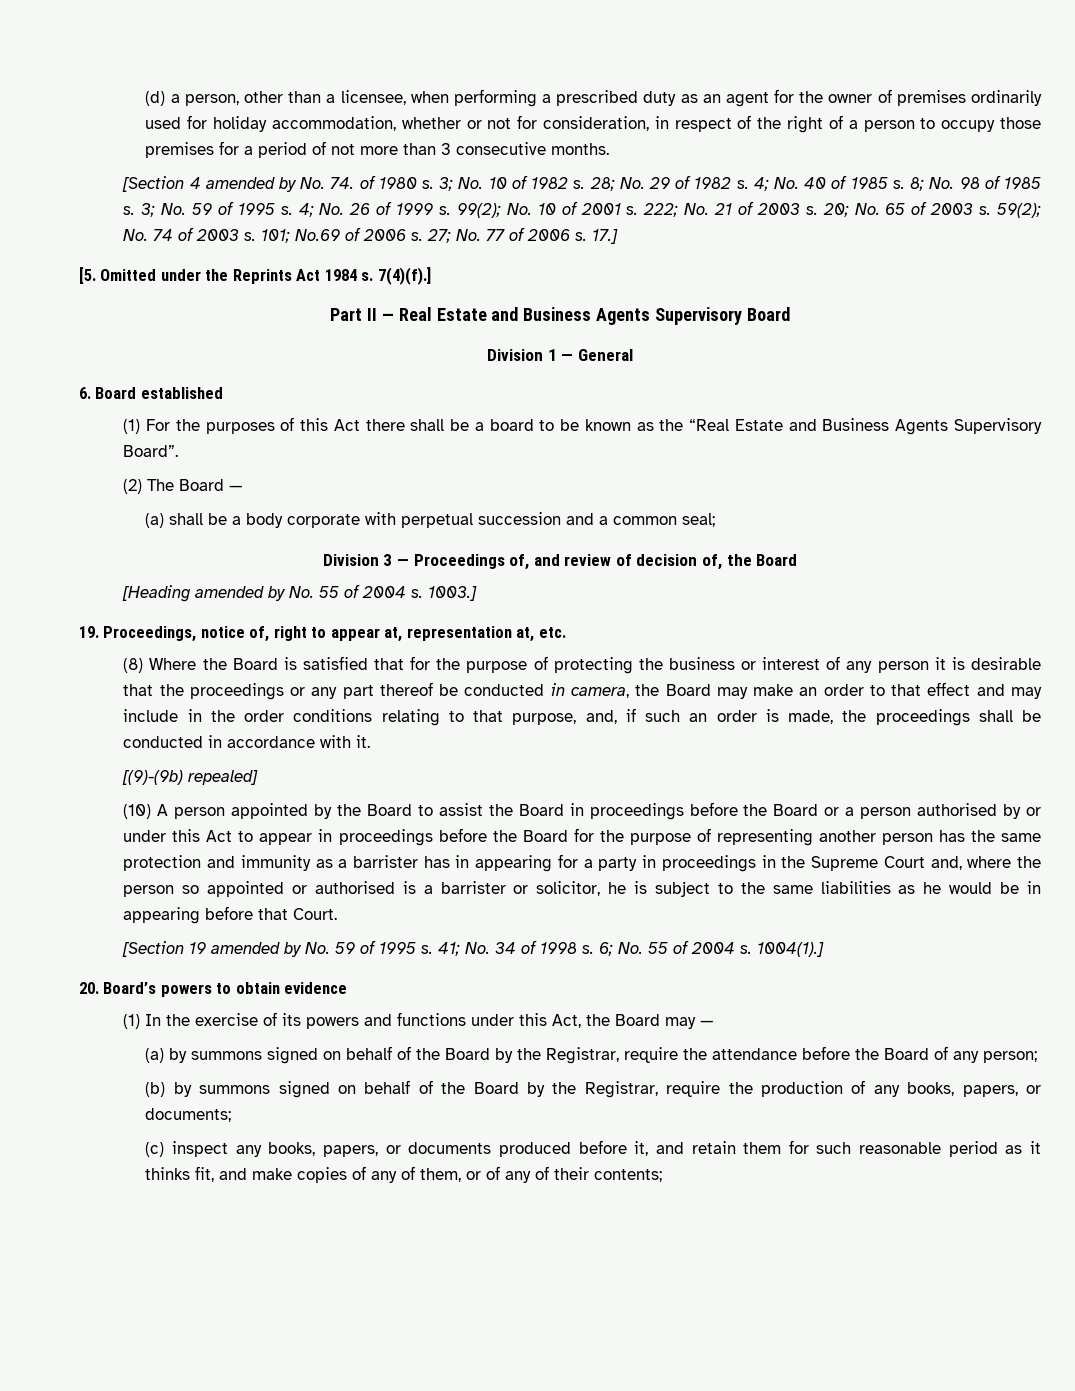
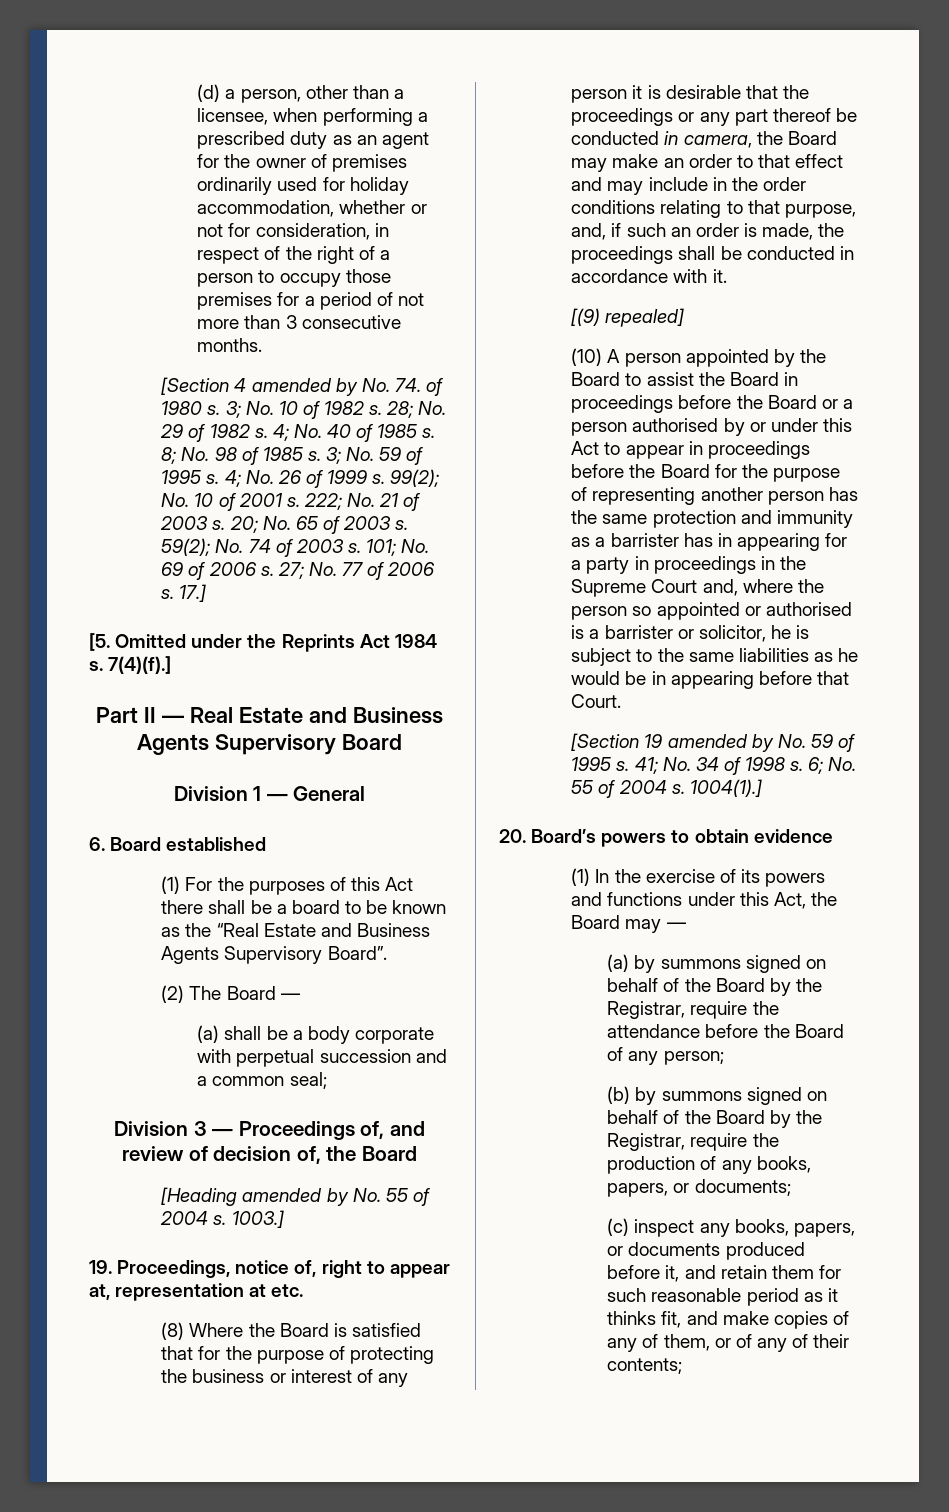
- 101; No.69 of 2006 s.
+ 101; No. 69 of 2006 s.
- 19. Proceedings, notice of, right to appear at, representation at, etc.
+ 19. Proceedings, notice of, right to appear at, representation at etc.
- [(9)-(9b) repealed]
+ [(9) repealed]

